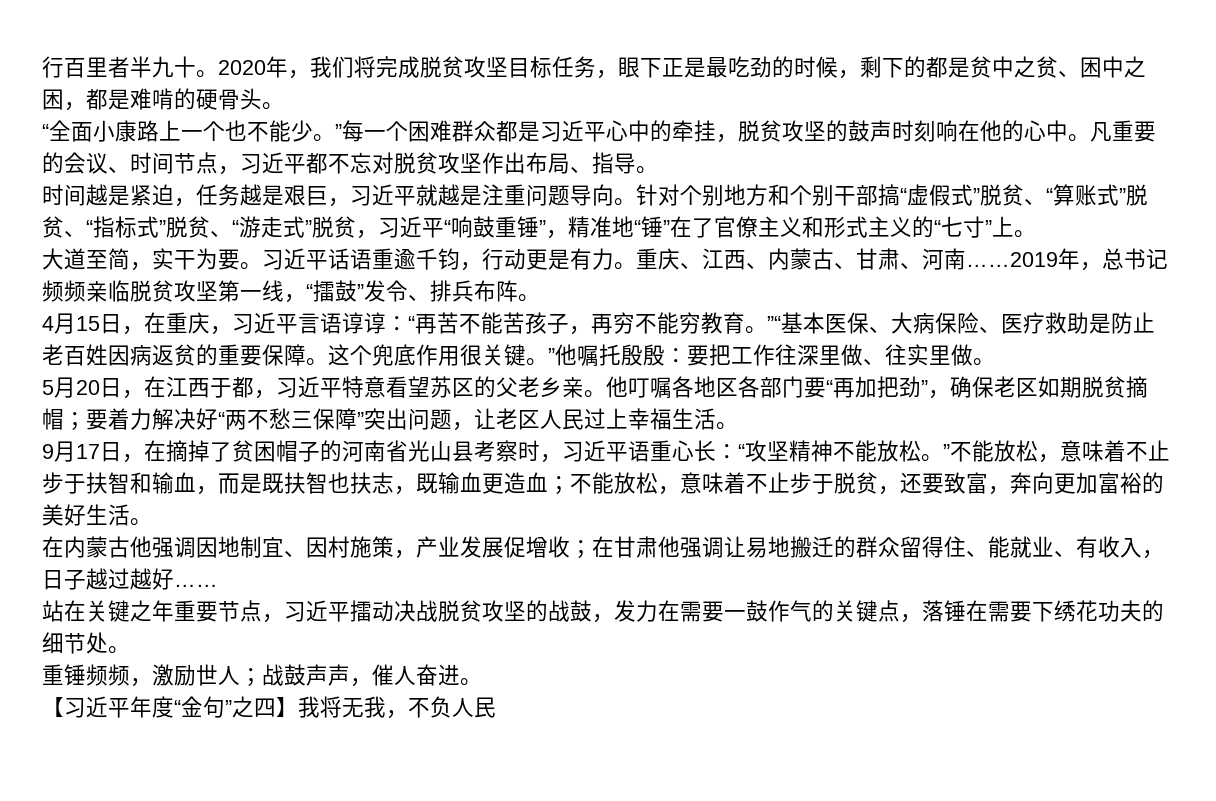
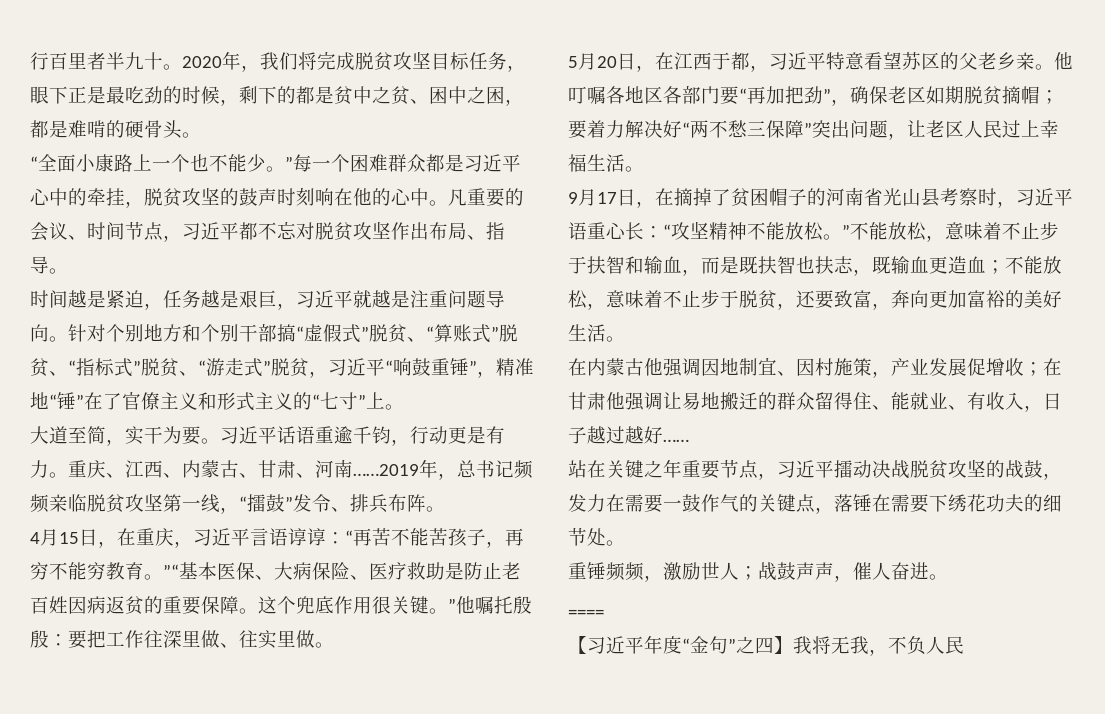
+ ====

